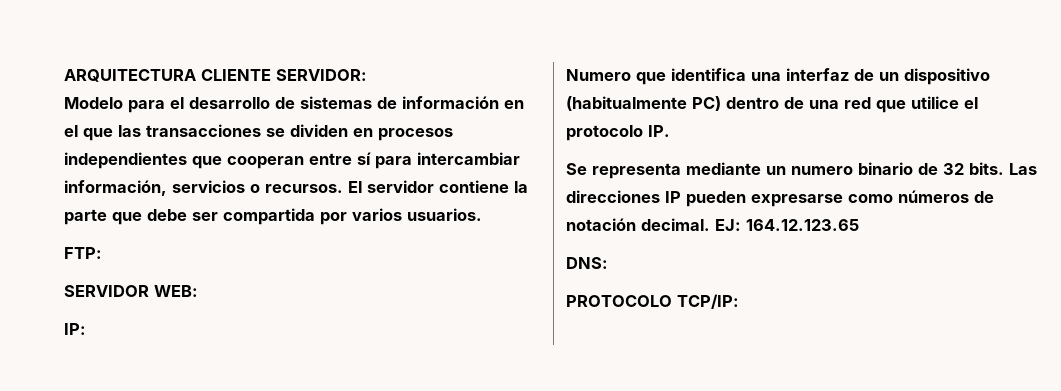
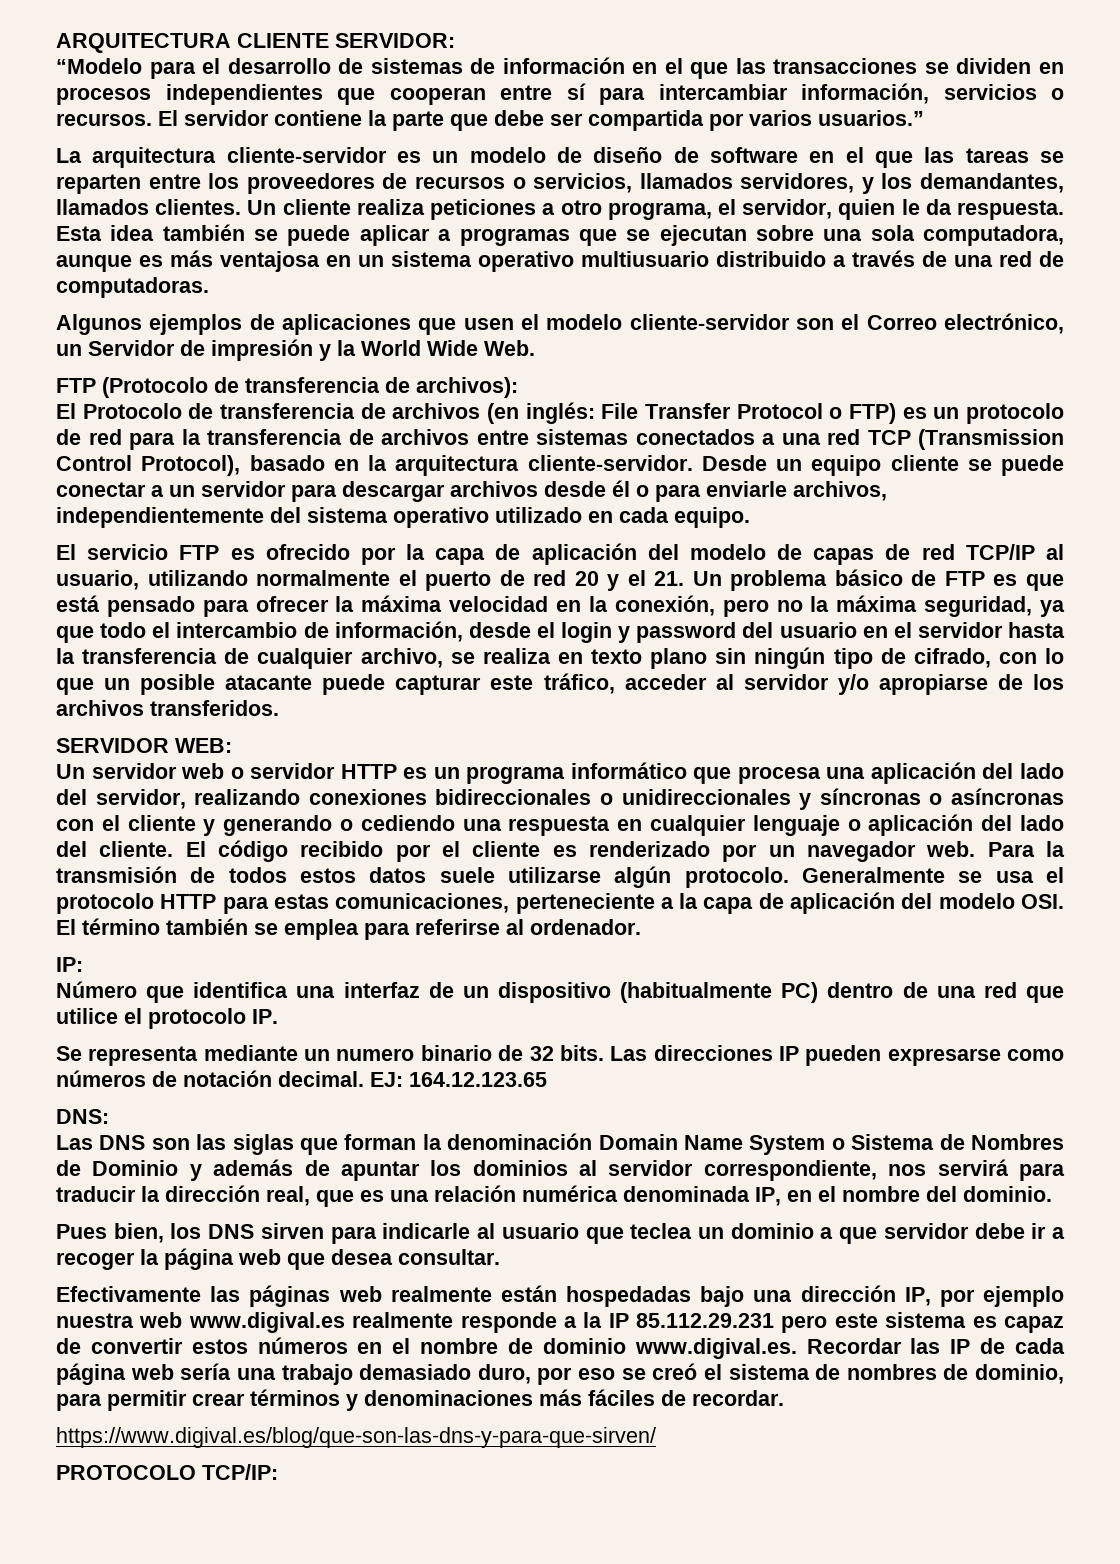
- Modelo para el desarrollo de sistemas de información en el que las transacciones se dividen en procesos independientes que cooperan entre sí para intercambiar información, servicios o recursos.
+ “Modelo para el desarrollo de sistemas de información en el que las transacciones se dividen en procesos independientes que cooperan entre sí para intercambiar información, servicios o recursos.
- El servidor contiene la parte que debe ser compartida por varios usuarios.
- FTP:
+ El servidor contiene la parte que debe ser compartida por varios usuarios.”
+ La arquitectura cliente-servidor es un modelo de diseño de software en el que las tareas se reparten entre los proveedores de recursos o servicios, llamados servidores, y los demandantes, llamados clientes. Un cliente realiza peticiones a otro programa, el servidor, quien le da respuesta. Esta idea también se puede aplicar a programas que se ejecutan sobre una sola computadora, aunque es más ventajosa en un sistema operativo multiusuario distribuido a través de una red de computadoras.
+ Algunos ejemplos de aplicaciones que usen el modelo cliente-servidor son el Correo electrónico, un Servidor de impresión y la World Wide Web.
+ FTP (Protocolo de transferencia de archivos):
+ El Protocolo de transferencia de archivos (en inglés: File Transfer Protocol o FTP) es un protocolo de red para la transferencia de archivos entre sistemas conectados a una red TCP (Transmission Control Protocol), basado en la arquitectura cliente-servidor. Desde un equipo cliente se puede conectar a un servidor para descargar archivos desde él o para enviarle archivos, independientemente del sistema operativo utilizado en cada equipo.
+ El servicio FTP es ofrecido por la capa de aplicación del modelo de capas de red TCP/IP al usuario, utilizando normalmente el puerto de red 20 y el 21. Un problema básico de FTP es que está pensado para ofrecer la máxima velocidad en la conexión, pero no la máxima seguridad, ya que todo el intercambio de información, desde el login y password del usuario en el servidor hasta la transferencia de cualquier archivo, se realiza en texto plano sin ningún tipo de cifrado, con lo que un posible atacante puede capturar este tráfico, acceder al servidor y/o apropiarse de los archivos transferidos.
  SERVIDOR WEB:
+ Un servidor web o servidor HTTP es un programa informático que procesa una aplicación del lado del servidor, realizando conexiones bidireccionales o unidireccionales y síncronas o asíncronas con el cliente y generando o cediendo una respuesta en cualquier lenguaje o aplicación del lado del cliente. El código recibido por el cliente es renderizado por un navegador web. Para la transmisión de todos estos datos suele utilizarse algún protocolo. Generalmente se usa el protocolo HTTP para estas comunicaciones, perteneciente a la capa de aplicación del modelo OSI. El término también se emplea para referirse al ordenador.
- Numero que identifica una interfaz de un dispositivo (habitualmente PC) dentro de una red que utilice el protocolo IP.
+ Número que identifica una interfaz de un dispositivo (habitualmente PC) dentro de una red que utilice el protocolo IP.
+ Las DNS son las siglas que forman la denominación Domain Name System o Sistema de Nombres de Dominio y además de apuntar los dominios al servidor correspondiente, nos servirá para traducir la dirección real, que es una relación numérica denominada IP, en el nombre del dominio.
+ Pues bien, los DNS sirven para indicarle al usuario que teclea un dominio a que servidor debe ir a recoger la página web que desea consultar.
+ Efectivamente las páginas web realmente están hospedadas bajo una dirección IP, por ejemplo nuestra web www.digival.es realmente responde a la IP 85.112.29.231 pero este sistema es capaz de convertir estos números en el nombre de dominio www.digival.es. Recordar las IP de cada página web sería una trabajo demasiado duro, por eso se creó el sistema de nombres de dominio, para permitir crear términos y denominaciones más fáciles de recordar.
+ https://www.digival.es/blog/que-son-las-dns-y-para-que-sirven/

